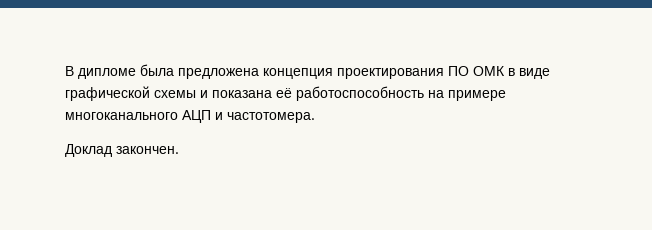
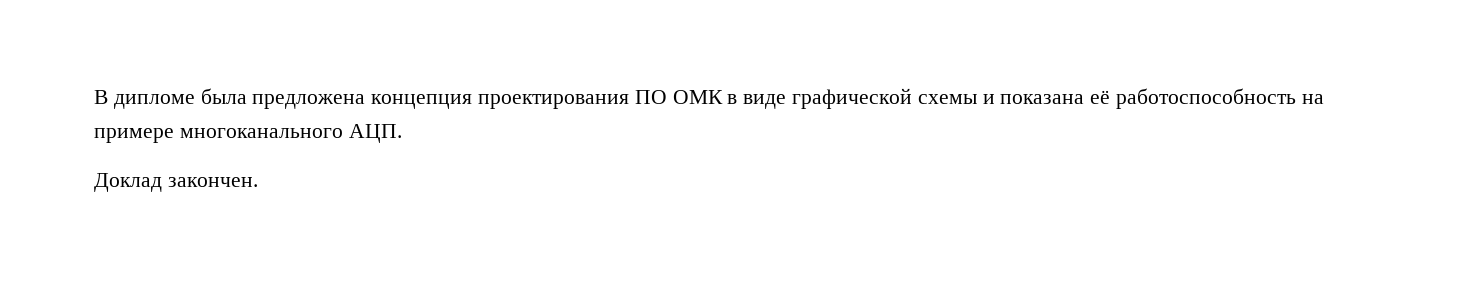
- В дипломе была предложена концепция проектирования ПО ОМК в виде графической схемы и показана её работоспособность на примере многоканального АЦП и частотомера.
+ В дипломе была предложена концепция проектирования ПО ОМК в виде графической схемы и показана её работоспособность на примере многоканального АЦП.

